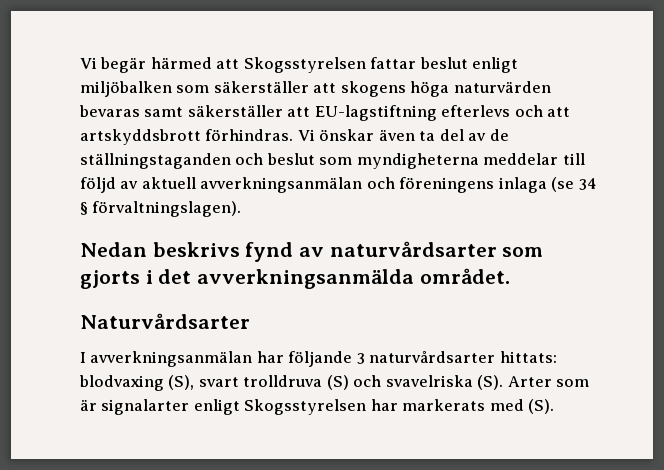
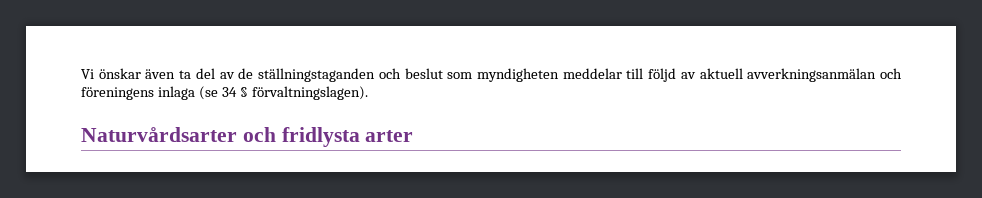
- Vi begär härmed att Skogsstyrelsen fattar beslut enligt miljöbalken som säkerställer att skogens höga naturvärden bevaras samt säkerställer att EU-lagstiftning efterlevs och att artskyddsbrott förhindras. Vi önskar även ta del av de ställningstaganden och beslut som myndigheterna meddelar till följd av aktuell avverkningsanmälan och föreningens inlaga (se 34 § förvaltningslagen).
+ Vi önskar även ta del av de ställningstaganden och beslut som myndigheten meddelar till följd av aktuell avverkningsanmälan och föreningens inlaga (se 34 § förvaltningslagen).
- Nedan beskrivs fynd av naturvårdsarter som gjorts i det avverkningsanmälda området.
- Naturvårdsarter
- I avverkningsanmälan har följande 3 naturvårdsarter hittats: blodvaxing (S), svart trolldruva (S) och svavelriska (S). Arter som är signalarter enligt Skogsstyrelsen har markerats med (S).
+ Naturvårdsarter och fridlysta arter

